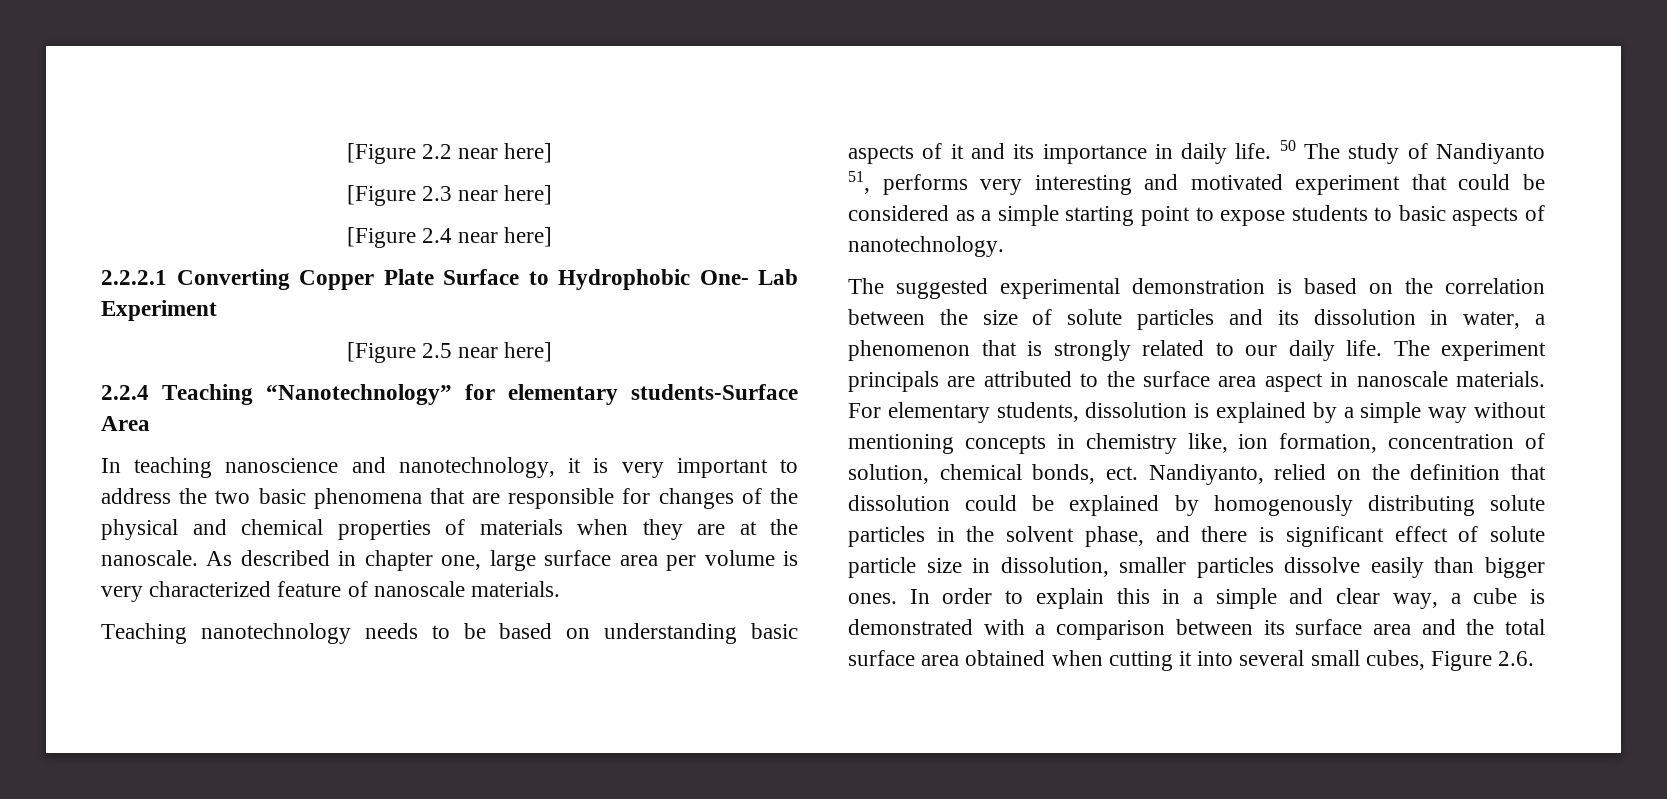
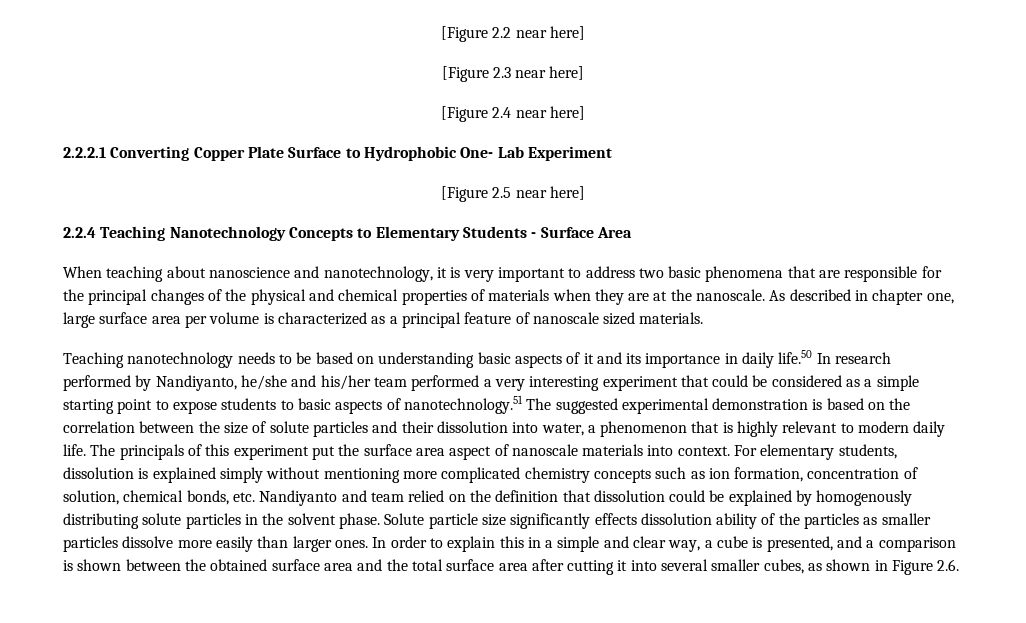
- 2.2.4 Teaching “Nanotechnology” for elementary students-Surface Area
- In teaching nanoscience and nanotechnology, it is very important to address the two basic phenomena that are responsible for changes of the physical and chemical properties of materials when they are at the nanoscale.
+ 2.2.4 Teaching Nanotechnology Concepts to Elementary Students - Surface Area
+ When teaching about nanoscience and nanotechnology, it is very important to address two basic phenomena that are responsible for the principal changes of the physical and chemical properties of materials when they are at the nanoscale.
- As described in chapter one, large surface area per volume is very characterized feature of nanoscale materials.
+ As described in chapter one, large surface area per volume is characterized as a principal feature of nanoscale sized materials.
- Teaching nanotechnology needs to be based on understanding basic aspects of it and its importance in daily life. 50 The study of Nandiyanto 51, performs very interesting and motivated experiment that could be considered as a simple starting point to expose students to basic aspects of nanotechnology.
- The suggested experimental demonstration is based on the correlation between the size of solute particles and its dissolution in water, a phenomenon that is strongly related to our daily life. The experiment principals are attributed to the surface area aspect in nanoscale materials.
+ Teaching nanotechnology needs to be based on understanding basic aspects of it and its importance in daily life.50 In research performed by Nandiyanto, he/she and his/her team performed a very interesting experiment that could be considered as a simple starting point to expose students to basic aspects of nanotechnology.51 The suggested experimental demonstration is based on the correlation between the size of solute particles and their dissolution into water, a phenomenon that is highly relevant to modern daily life. The principals of this experiment put the surface area aspect of nanoscale materials into context.
- For elementary students, dissolution is explained by a simple way without mentioning concepts in chemistry like, ion formation, concentration of solution, chemical bonds, ect. Nandiyanto, relied on the definition that dissolution could be explained by homogenously distributing solute particles in the solvent phase, and there is significant effect of solute particle size in dissolution, smaller particles dissolve easily than bigger ones.
+ For elementary students, dissolution is explained simply without mentioning more complicated chemistry concepts such as ion formation, concentration of solution, chemical bonds, etc. Nandiyanto and team relied on the definition that dissolution could be explained by homogenously distributing solute particles in the solvent phase. Solute particle size significantly effects dissolution ability of the particles as smaller particles dissolve more easily than larger ones.
- In order to explain this in a simple and clear way, a cube is demonstrated with a comparison between its surface area and the total surface area obtained when cutting it into several small cubes, Figure 2.6.
+ In order to explain this in a simple and clear way, a cube is presented, and a comparison is shown between the obtained surface area and the total surface area after cutting it into several smaller cubes, as shown in Figure 2.6.

